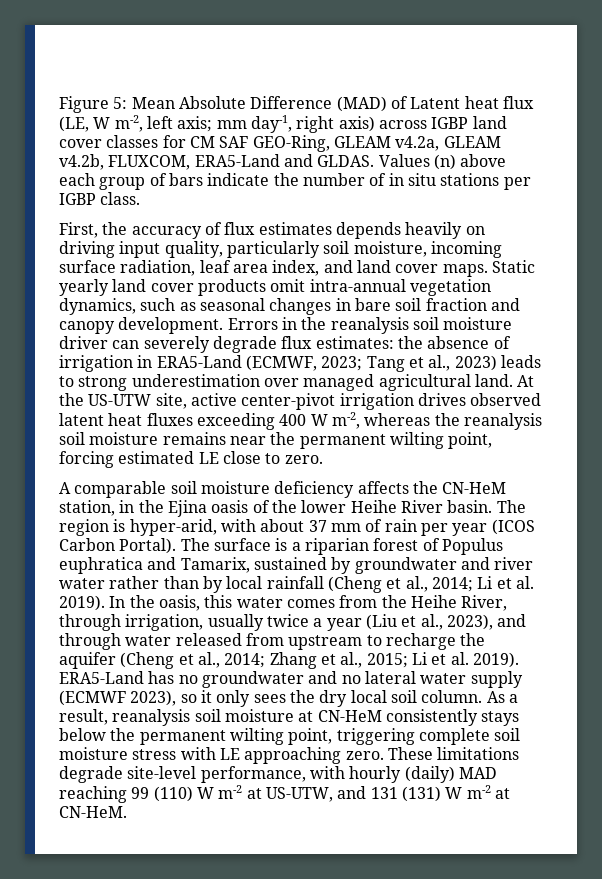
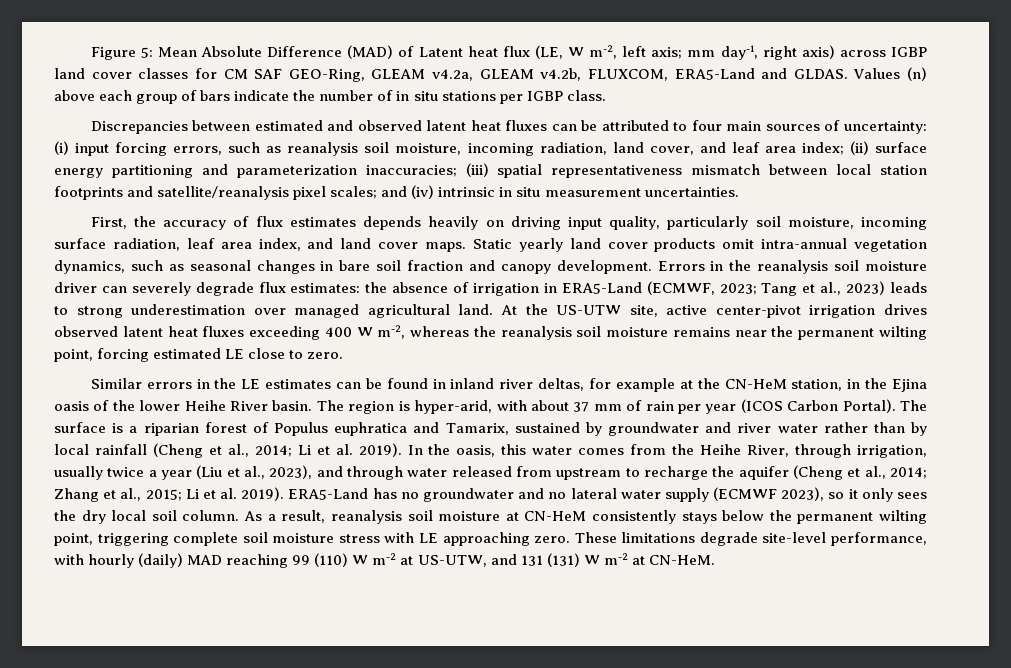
+ Discrepancies between estimated and observed latent heat fluxes can be attributed to four main sources of uncertainty: (i) input forcing errors, such as reanalysis soil moisture, incoming radiation, land cover, and leaf area index; (ii) surface energy partitioning and parameterization inaccuracies; (iii) spatial representativeness mismatch between local station footprints and satellite/reanalysis pixel scales; and (iv) intrinsic in situ measurement uncertainties.
- A comparable soil moisture deficiency affects the CN-HeM station, in the Ejina oasis of the lower Heihe River basin.
+ Similar errors in the LE estimates can be found in inland river deltas, for example at the CN-HeM station, in the Ejina oasis of the lower Heihe River basin.

